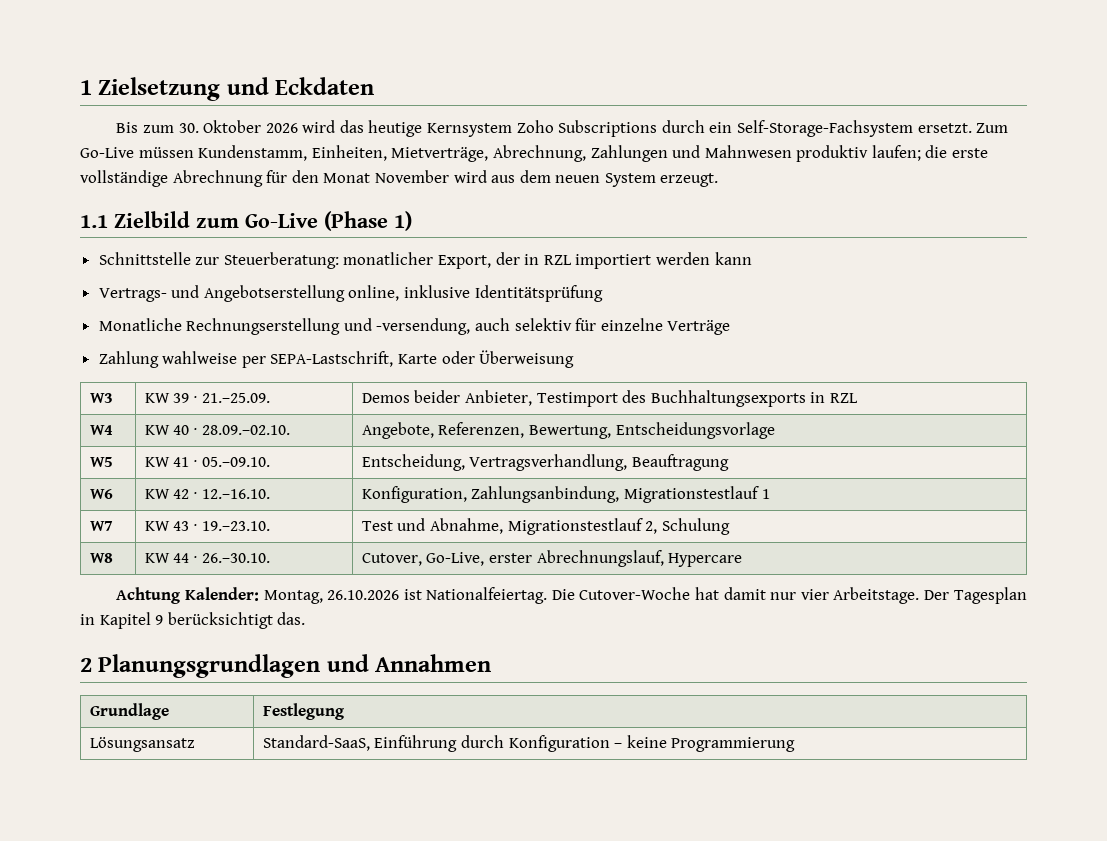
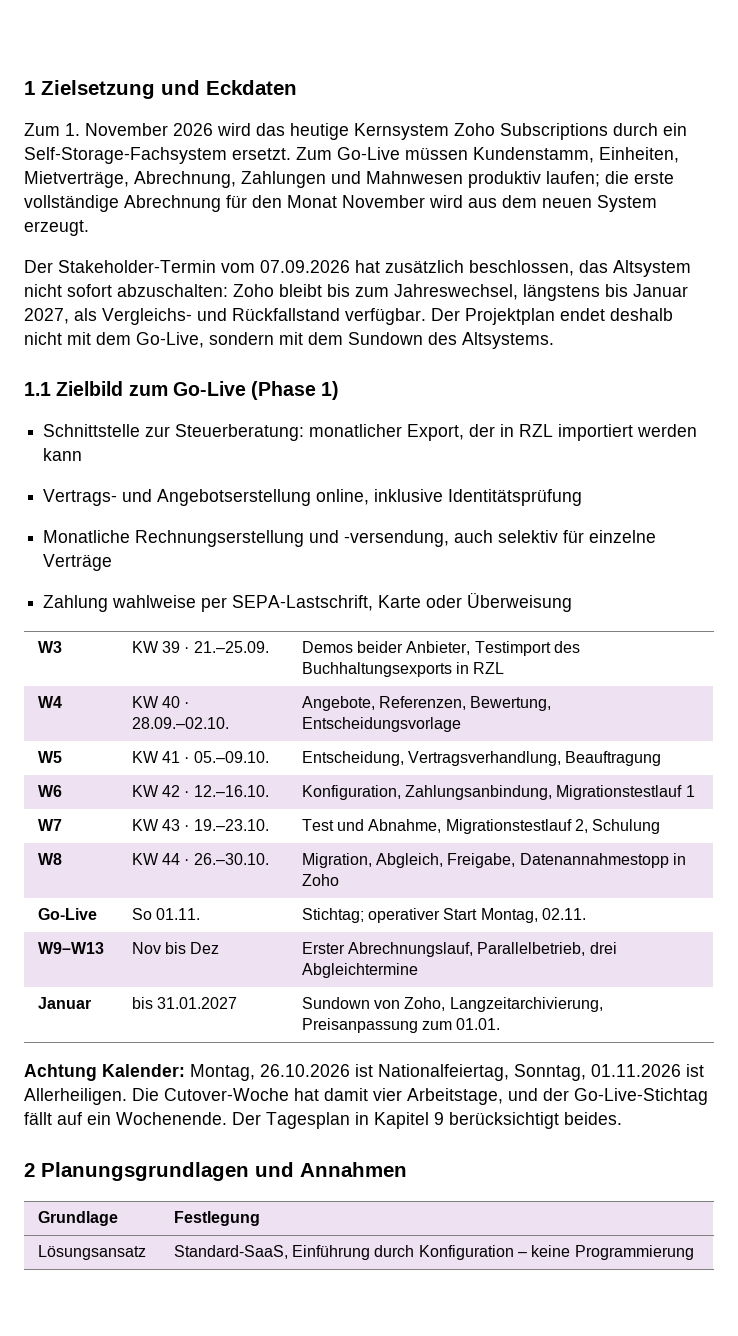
- Bis zum 30. Oktober 2026 wird das heutige Kernsystem Zoho Subscriptions durch ein Self-Storage-Fachsystem ersetzt.
+ Zum 1. November 2026 wird das heutige Kernsystem Zoho Subscriptions durch ein Self-Storage-Fachsystem ersetzt.
+ Der Stakeholder-Termin vom 07.09.2026 hat zusätzlich beschlossen, das Altsystem nicht sofort abzuschalten: Zoho bleibt bis zum Jahreswechsel, längstens bis Januar 2027, als Vergleichs- und Rückfallstand verfügbar. Der Projektplan endet deshalb nicht mit dem Go-Live, sondern mit dem Sundown des Altsystems.
- W8 | KW 44 · 26.–30.10. | Cutover, Go-Live, erster Abrechnungslauf, Hypercare
+ W8 | KW 44 · 26.–30.10. | Migration, Abgleich, Freigabe, Datenannahmestopp in Zoho
+ Go-Live | So 01.11. | Stichtag; operativer Start Montag, 02.11.
+ W9–W13 | Nov bis Dez | Erster Abrechnungslauf, Parallelbetrieb, drei Abgleichtermine
+ Januar | bis 31.01.2027 | Sundown von Zoho, Langzeitarchivierung, Preisanpassung zum 01.01.
- Achtung Kalender: Montag, 26.10.2026 ist Nationalfeiertag. Die Cutover-Woche hat damit nur vier Arbeitstage.
+ Achtung Kalender: Montag, 26.10.2026 ist Nationalfeiertag, Sonntag, 01.11.2026 ist Allerheiligen. Die Cutover-Woche hat damit vier Arbeitstage, und der Go-Live-Stichtag fällt auf ein Wochenende.
- Der Tagesplan in Kapitel 9 berücksichtigt das.
+ Der Tagesplan in Kapitel 9 berücksichtigt beides.

